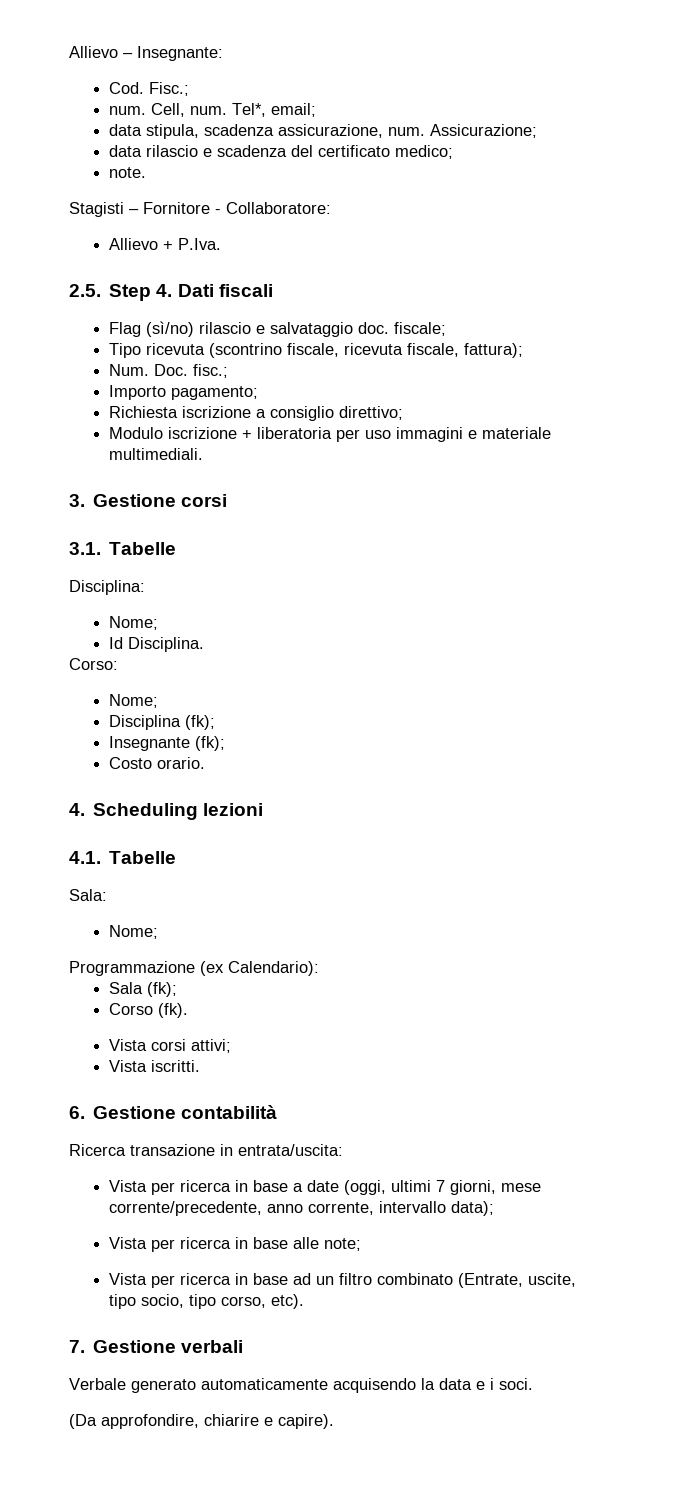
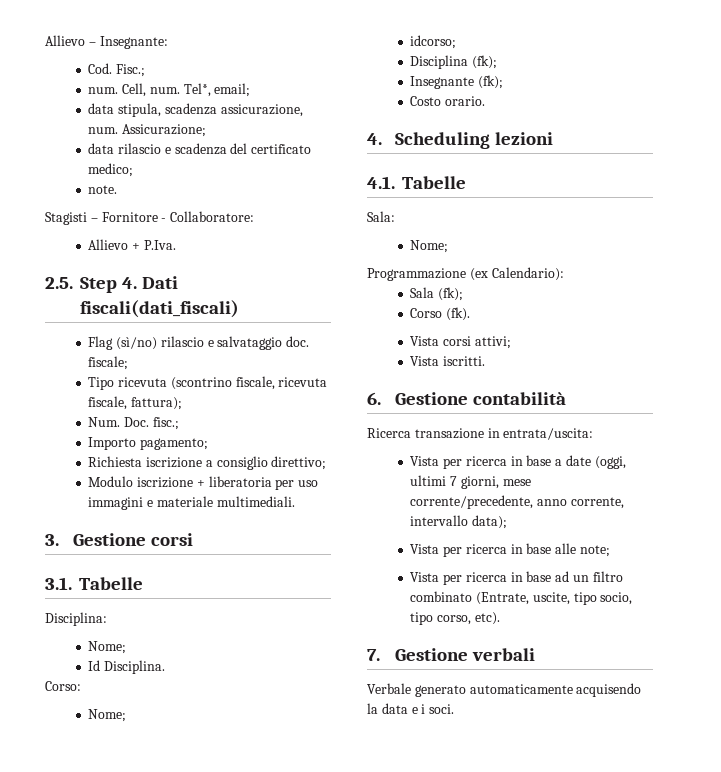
- 2.5. Step 4. Dati fiscali
+ 2.5. Step 4. Dati fiscali(dati_fiscali)
+ idcorso;
- (Da approfondire, chiarire e capire).

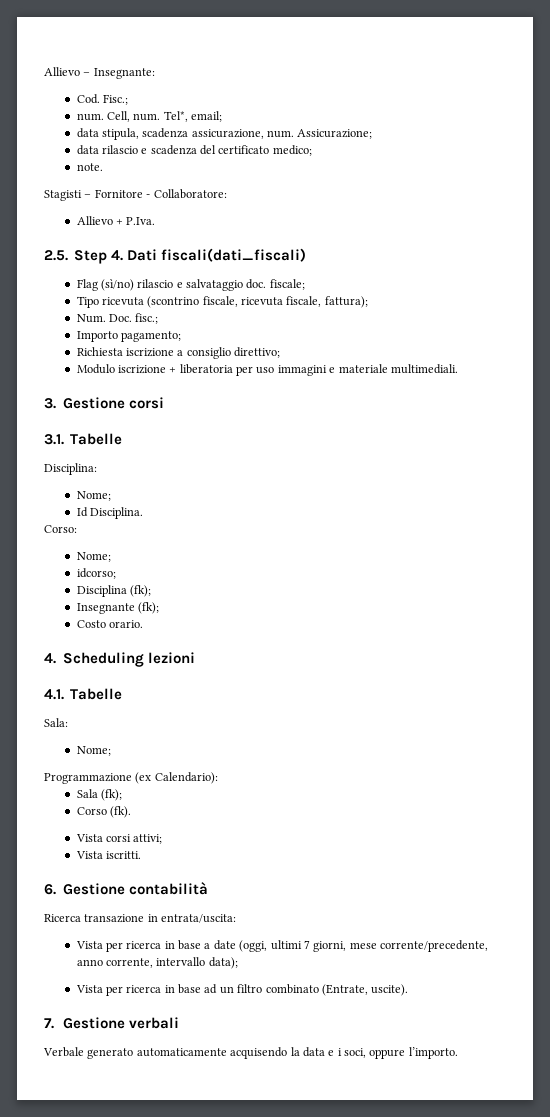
- Vista per ricerca in base alle note;
- Vista per ricerca in base ad un filtro combinato (Entrate, uscite, tipo socio, tipo corso, etc).
+ Vista per ricerca in base ad un filtro combinato (Entrate, uscite).
- Verbale generato automaticamente acquisendo la data e i soci.
+ Verbale generato automaticamente acquisendo la data e i soci, oppure l’importo.

